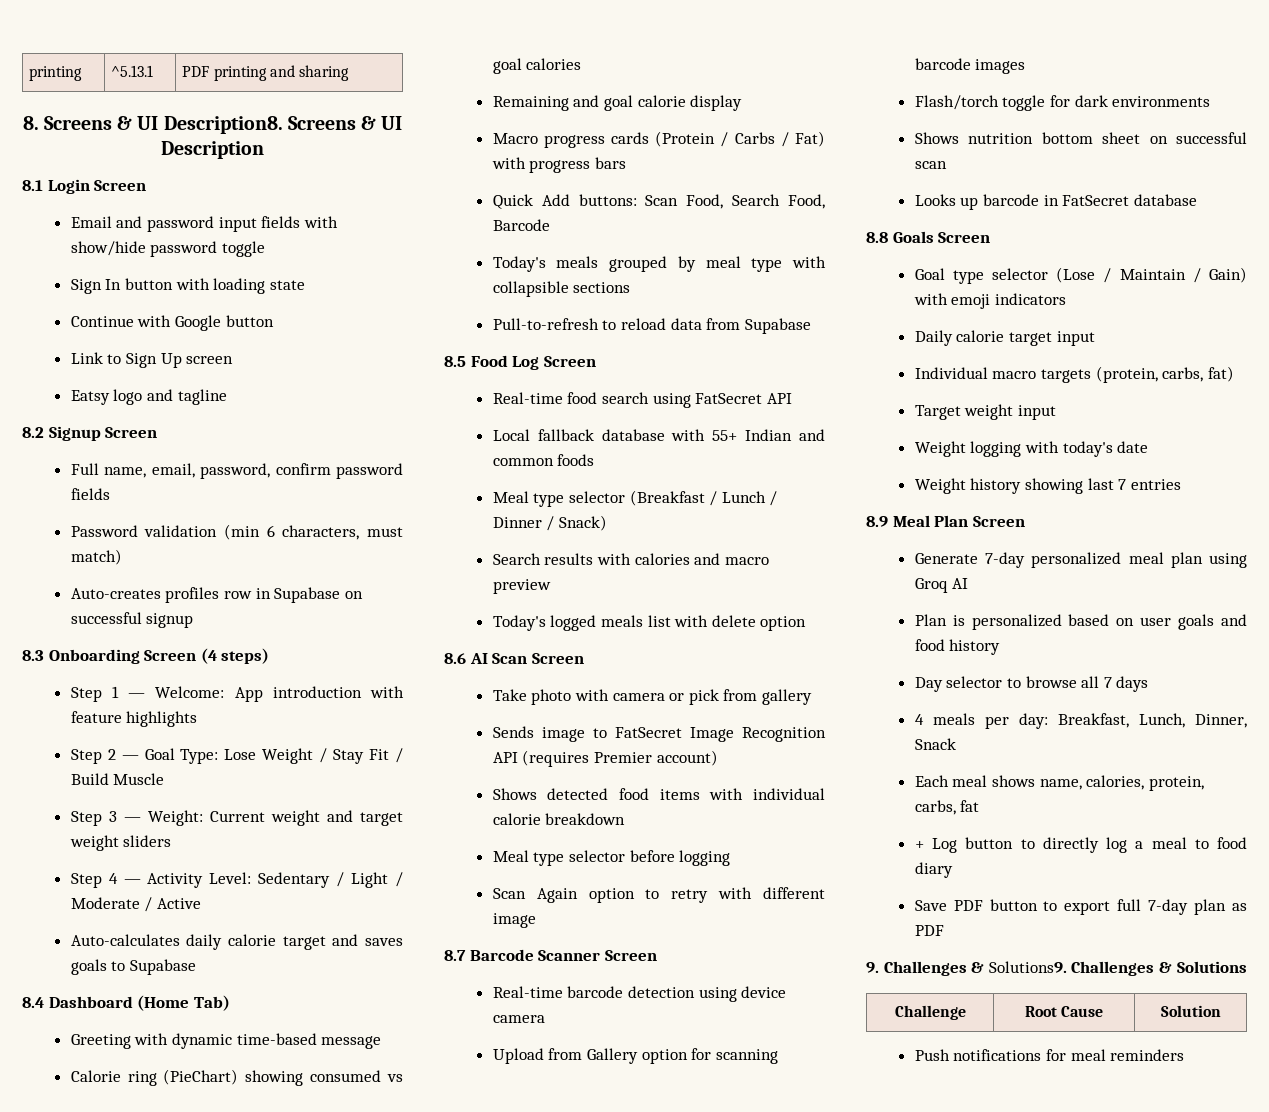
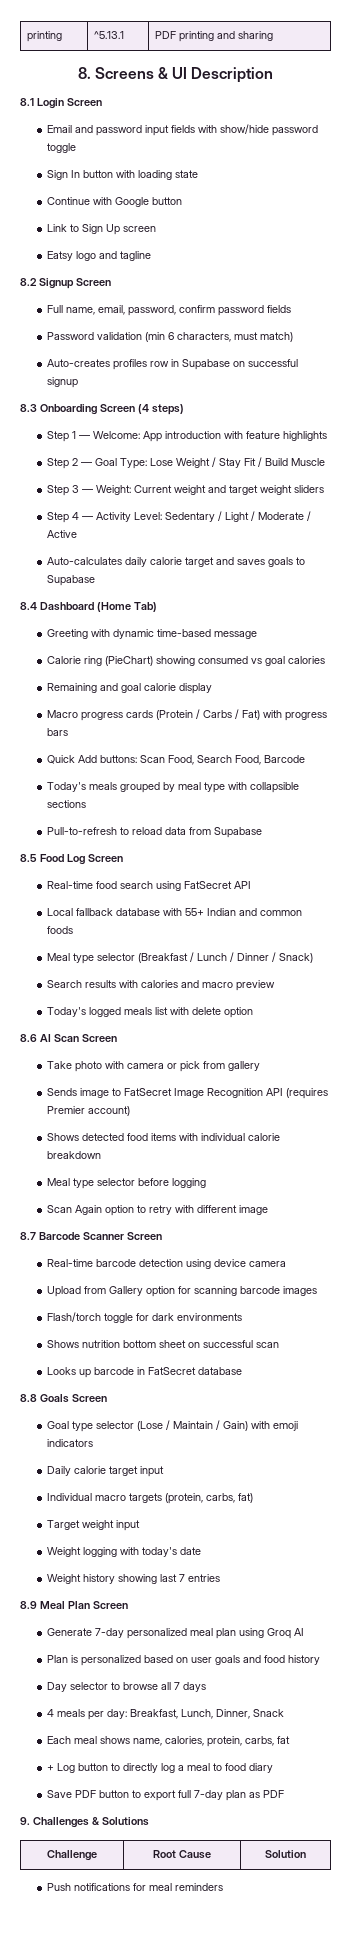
- 8. Screens & UI Description8. Screens & UI Description
+ 8. Screens & UI Description
- 9. Challenges & Solutions9. Challenges & Solutions
+ 9. Challenges & Solutions

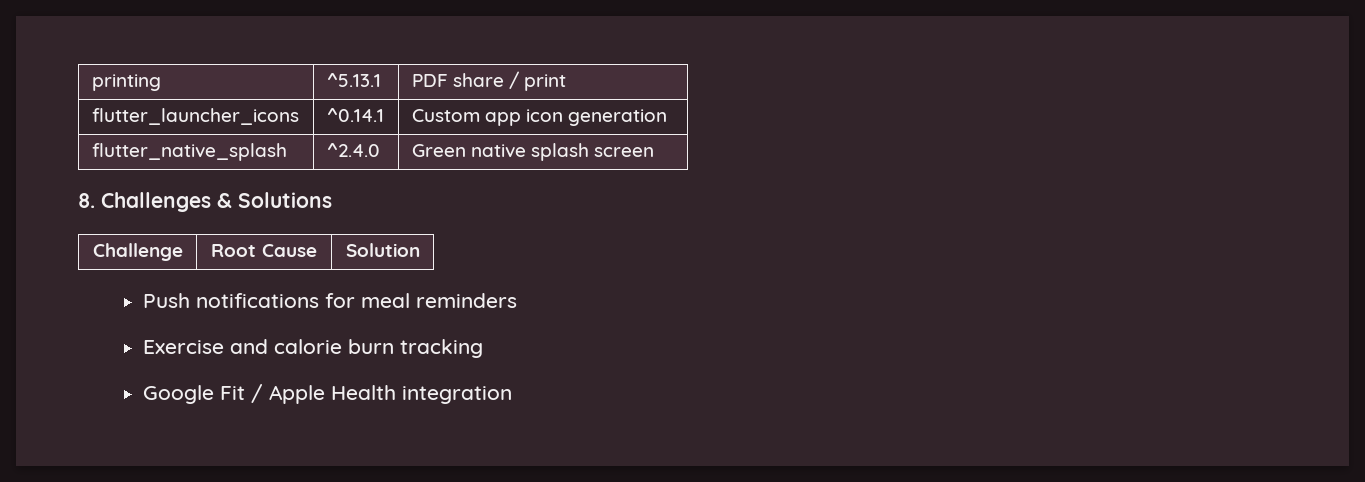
- printing | ^5.13.1 | PDF printing and sharing
- 8. Screens & UI Description
- 8.1 Login Screen
- Email and password input fields with show/hide password toggle
- Sign In button with loading state
- Continue with Google button
- Link to Sign Up screen
- Eatsy logo and tagline
- 8.2 Signup Screen
- Full name, email, password, confirm password fields
- Password validation (min 6 characters, must match)
- Auto-creates profiles row in Supabase on successful signup
- 8.3 Onboarding Screen (4 steps)
- Step 1 — Welcome: App introduction with feature highlights
- Step 2 — Goal Type: Lose Weight / Stay Fit / Build Muscle
- Step 3 — Weight: Current weight and target weight sliders
- Step 4 — Activity Level: Sedentary / Light / Moderate / Active
- Auto-calculates daily calorie target and saves goals to Supabase
- 8.4 Dashboard (Home Tab)
- Greeting with dynamic time-based message
- Calorie ring (PieChart) showing consumed vs goal calories
- Remaining and goal calorie display
- Macro progress cards (Protein / Carbs / Fat) with progress bars
- Quick Add buttons: Scan Food, Search Food, Barcode
- Today's meals grouped by meal type with collapsible sections
- Pull-to-refresh to reload data from Supabase
- 8.5 Food Log Screen
- Real-time food search using FatSecret API
- Local fallback database with 55+ Indian and common foods
- Meal type selector (Breakfast / Lunch / Dinner / Snack)
- Search results with calories and macro preview
- Today's logged meals list with delete option
- 8.6 AI Scan Screen
- Take photo with camera or pick from gallery
- Sends image to FatSecret Image Recognition API (requires Premier account)
- Shows detected food items with individual calorie breakdown
- Meal type selector before logging
- Scan Again option to retry with different image
- 8.7 Barcode Scanner Screen
- Real-time barcode detection using device camera
- Upload from Gallery option for scanning barcode images
- Flash/torch toggle for dark environments
- Shows nutrition bottom sheet on successful scan
- Looks up barcode in FatSecret database
- 8.8 Goals Screen
- Goal type selector (Lose / Maintain / Gain) with emoji indicators
- Daily calorie target input
- Individual macro targets (protein, carbs, fat)
- Target weight input
- Weight logging with today's date
- Weight history showing last 7 entries
- 8.9 Meal Plan Screen
- Generate 7-day personalized meal plan using Groq AI
- Plan is personalized based on user goals and food history
- Day selector to browse all 7 days
- 4 meals per day: Breakfast, Lunch, Dinner, Snack
- Each meal shows name, calories, protein, carbs, fat
- + Log button to directly log a meal to food diary
- Save PDF button to export full 7-day plan as PDF
- 9. Challenges & Solutions
+ printing | ^5.13.1 | PDF share / print
+ flutter_launcher_icons | ^0.14.1 | Custom app icon generation
+ flutter_native_splash | ^2.4.0 | Green native splash screen
+ 8. Challenges & Solutions
+ Exercise and calorie burn tracking
+ Google Fit / Apple Health integration

